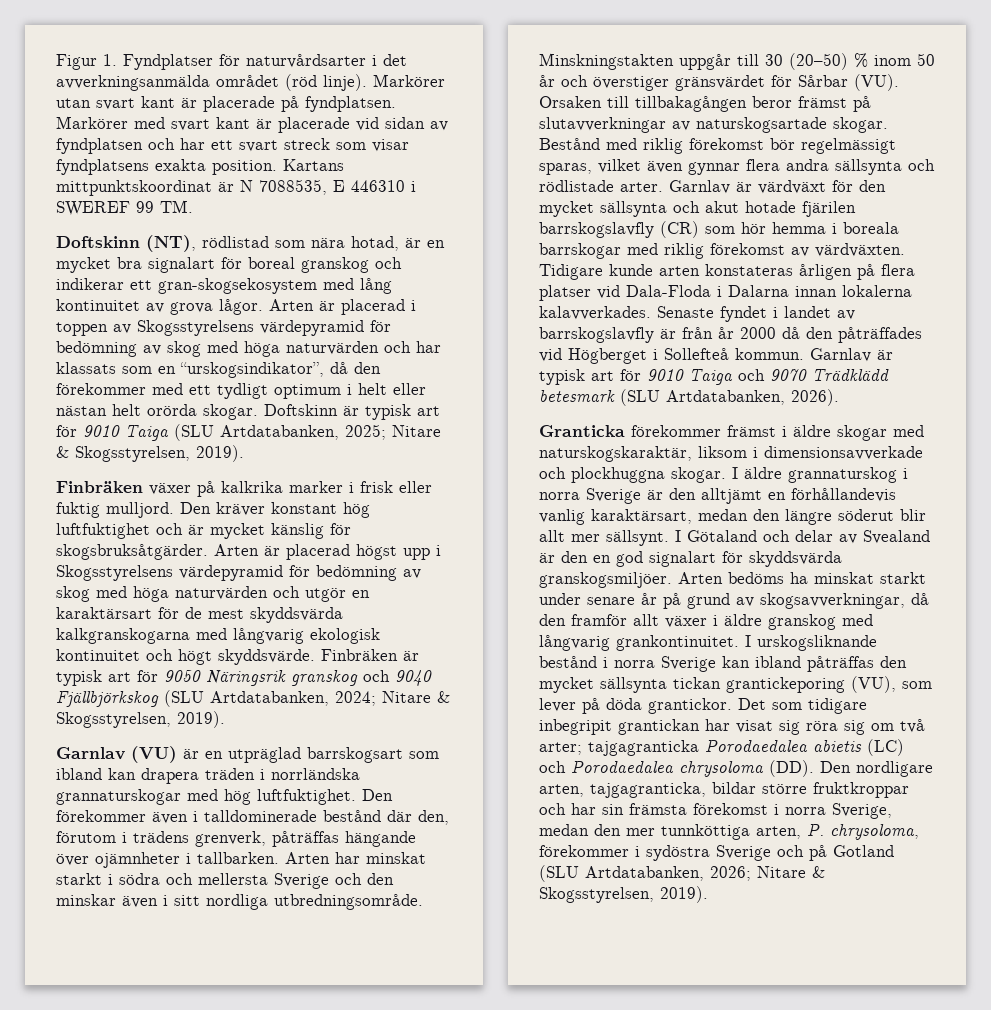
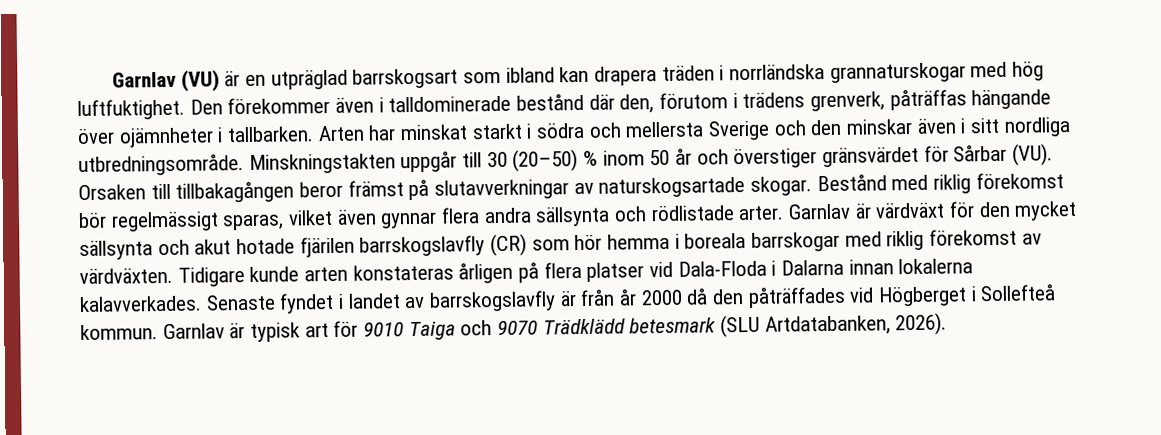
- Figur 1. Fyndplatser för naturvårdsarter i det avverkningsanmälda området (röd linje). Markörer utan svart kant är placerade på fyndplatsen. Markörer med svart kant är placerade vid sidan av fyndplatsen och har ett svart streck som visar fyndplatsens exakta position. Kartans mittpunktskoordinat är N 7088535, E 446310 i SWEREF 99 TM.
- Doftskinn (NT), rödlistad som nära hotad, är en mycket bra signalart för boreal granskog och indikerar ett gran-skogsekosystem med lång kontinuitet av grova lågor. Arten är placerad i toppen av Skogsstyrelsens värdepyramid för bedömning av skog med höga naturvärden och har klassats som en “urskogsindikator”, då den förekommer med ett tydligt optimum i helt eller nästan helt orörda skogar. Doftskinn är typisk art för 9010 Taiga (SLU Artdatabanken, 2025; Nitare & Skogsstyrelsen, 2019).
- Finbräken växer på kalkrika marker i frisk eller fuktig mulljord. Den kräver konstant hög luftfuktighet och är mycket känslig för skogsbruksåtgärder. Arten är placerad högst upp i Skogsstyrelsens värdepyramid för bedömning av skog med höga naturvärden och utgör en karaktärsart för de mest skyddsvärda kalkgranskogarna med långvarig ekologisk kontinuitet och högt skyddsvärde. Finbräken är typisk art för 9050 Näringsrik granskog och 9040 Fjällbjörkskog (SLU Artdatabanken, 2024; Nitare & Skogsstyrelsen, 2019).
- Granticka förekommer främst i äldre skogar med naturskogskaraktär, liksom i dimensionsavverkade och plockhuggna skogar. I äldre grannaturskog i norra Sverige är den alltjämt en förhållandevis vanlig karaktärsart, medan den längre söderut blir allt mer sällsynt. I Götaland och delar av Svealand är den en god signalart för skyddsvärda granskogsmiljöer. Arten bedöms ha minskat starkt under senare år på grund av skogsavverkningar, då den framför allt växer i äldre granskog med långvarig grankontinuitet. I urskogsliknande bestånd i norra Sverige kan ibland påträffas den mycket sällsynta tickan grantickeporing (VU), som lever på döda grantickor. Det som tidigare inbegripit grantickan har visat sig röra sig om två arter; tajgagranticka Porodaedalea abietis (LC) och Porodaedalea chrysoloma (DD). Den nordligare arten, tajgagranticka, bildar större fruktkroppar och har sin främsta förekomst i norra Sverige, medan den mer tunnköttiga arten, P. chrysoloma, förekommer i sydöstra Sverige och på Gotland (SLU Artdatabanken, 2026; Nitare & Skogsstyrelsen, 2019).

